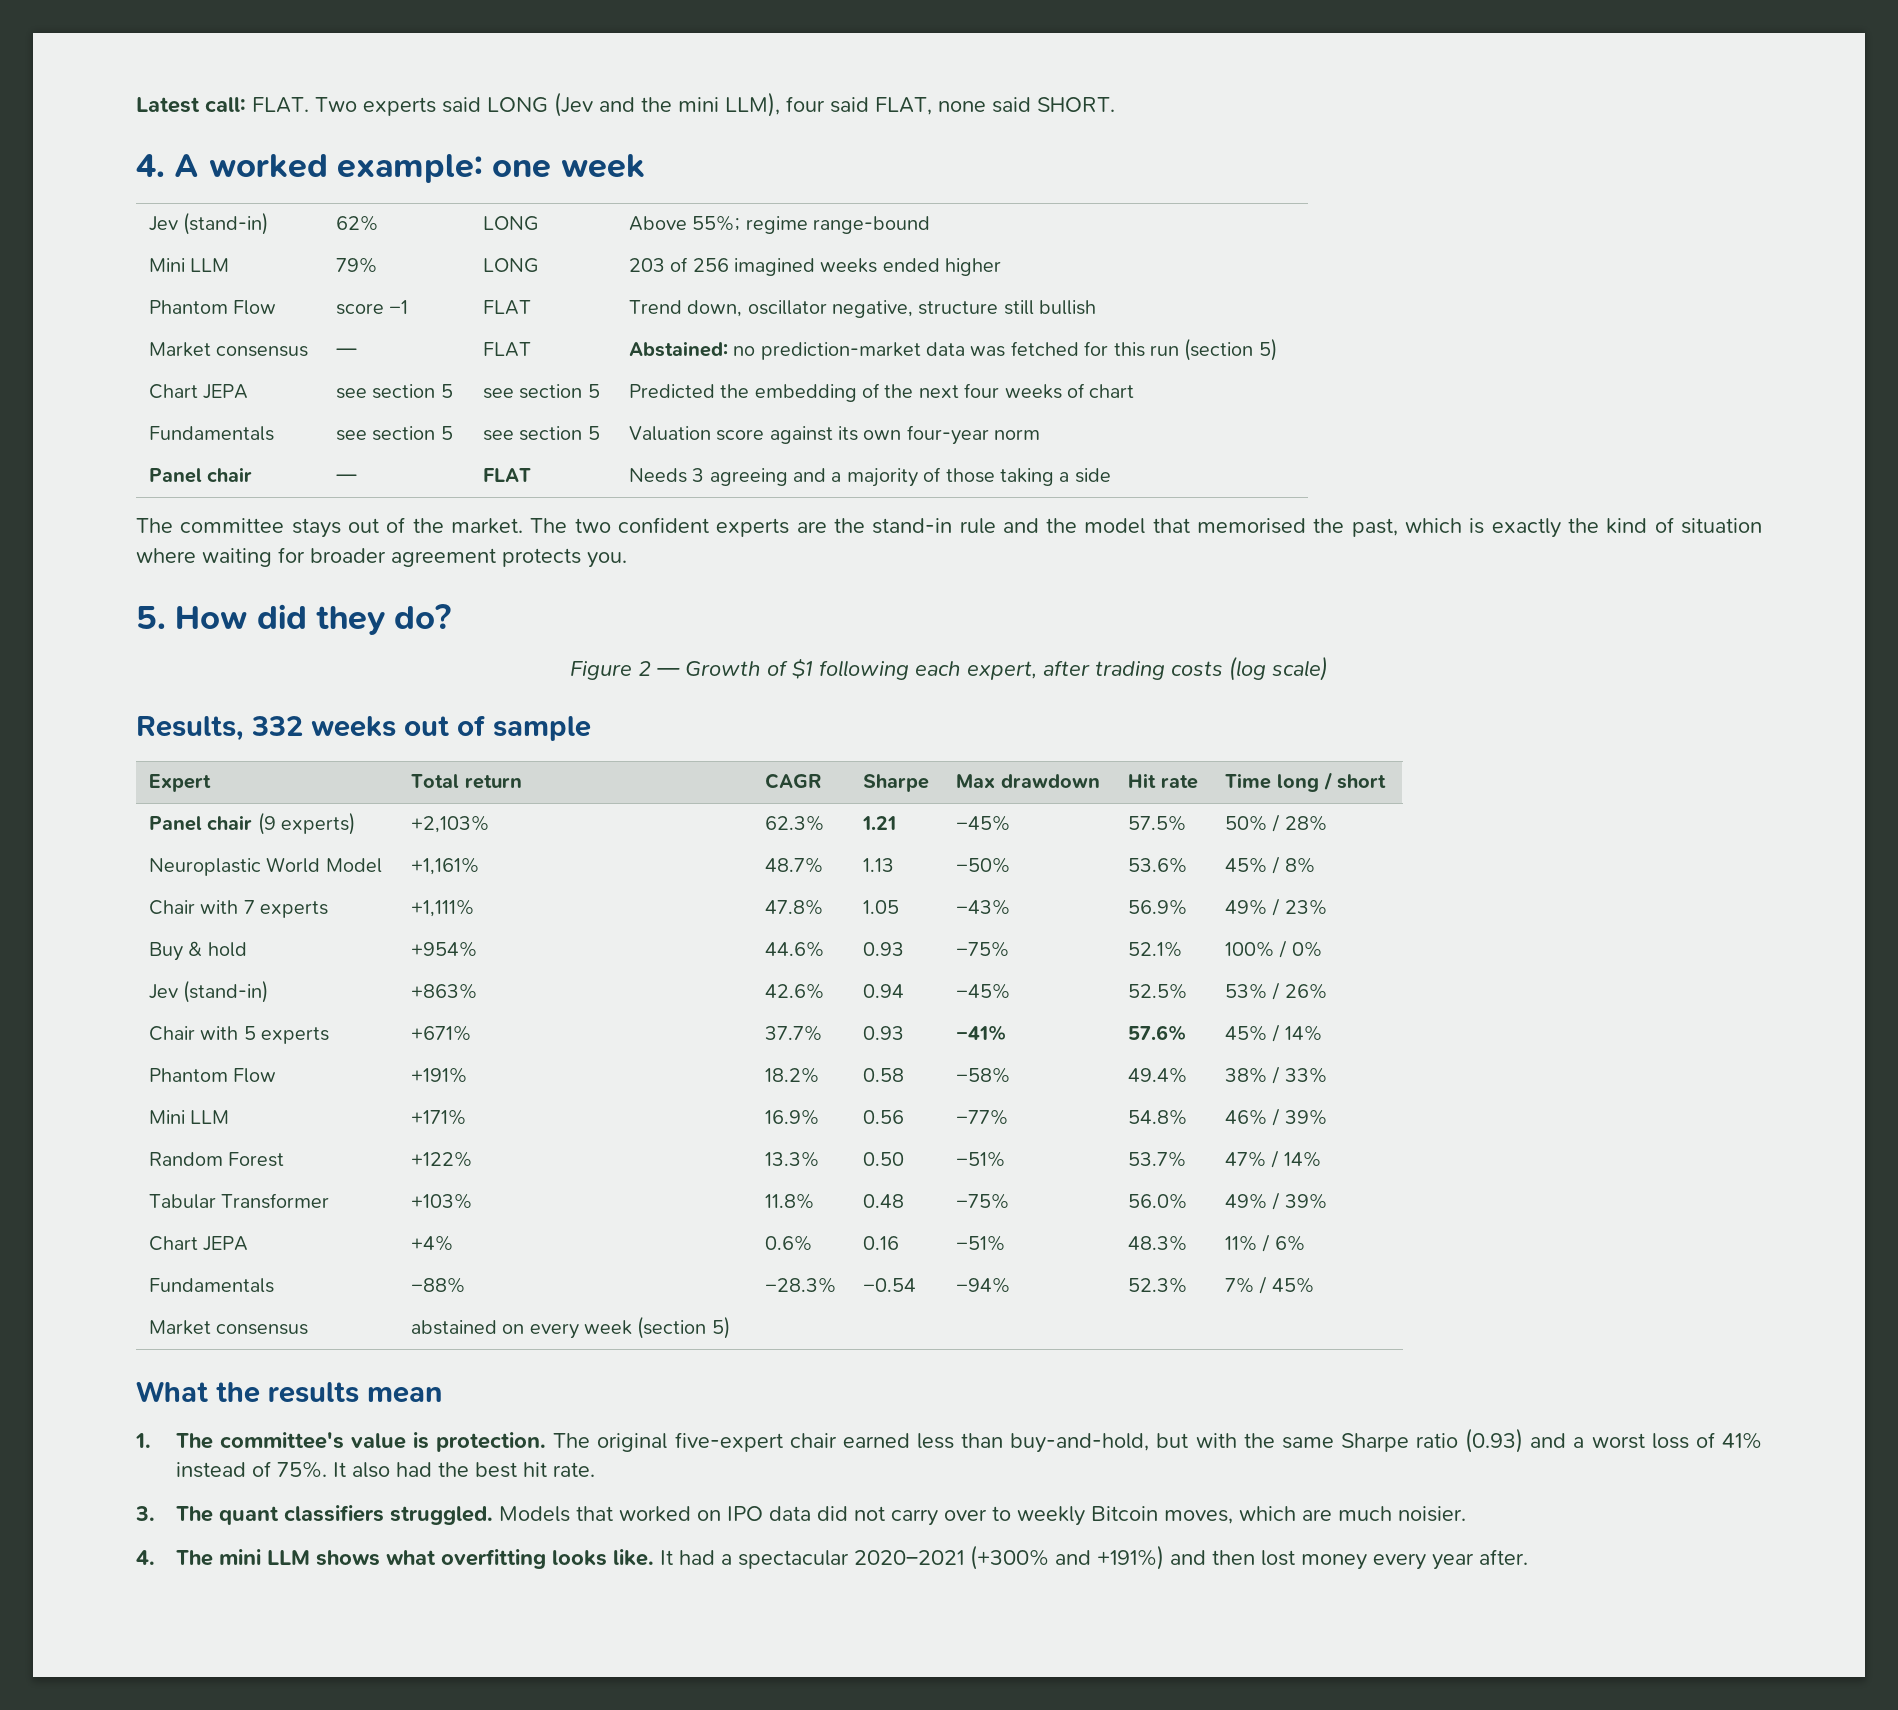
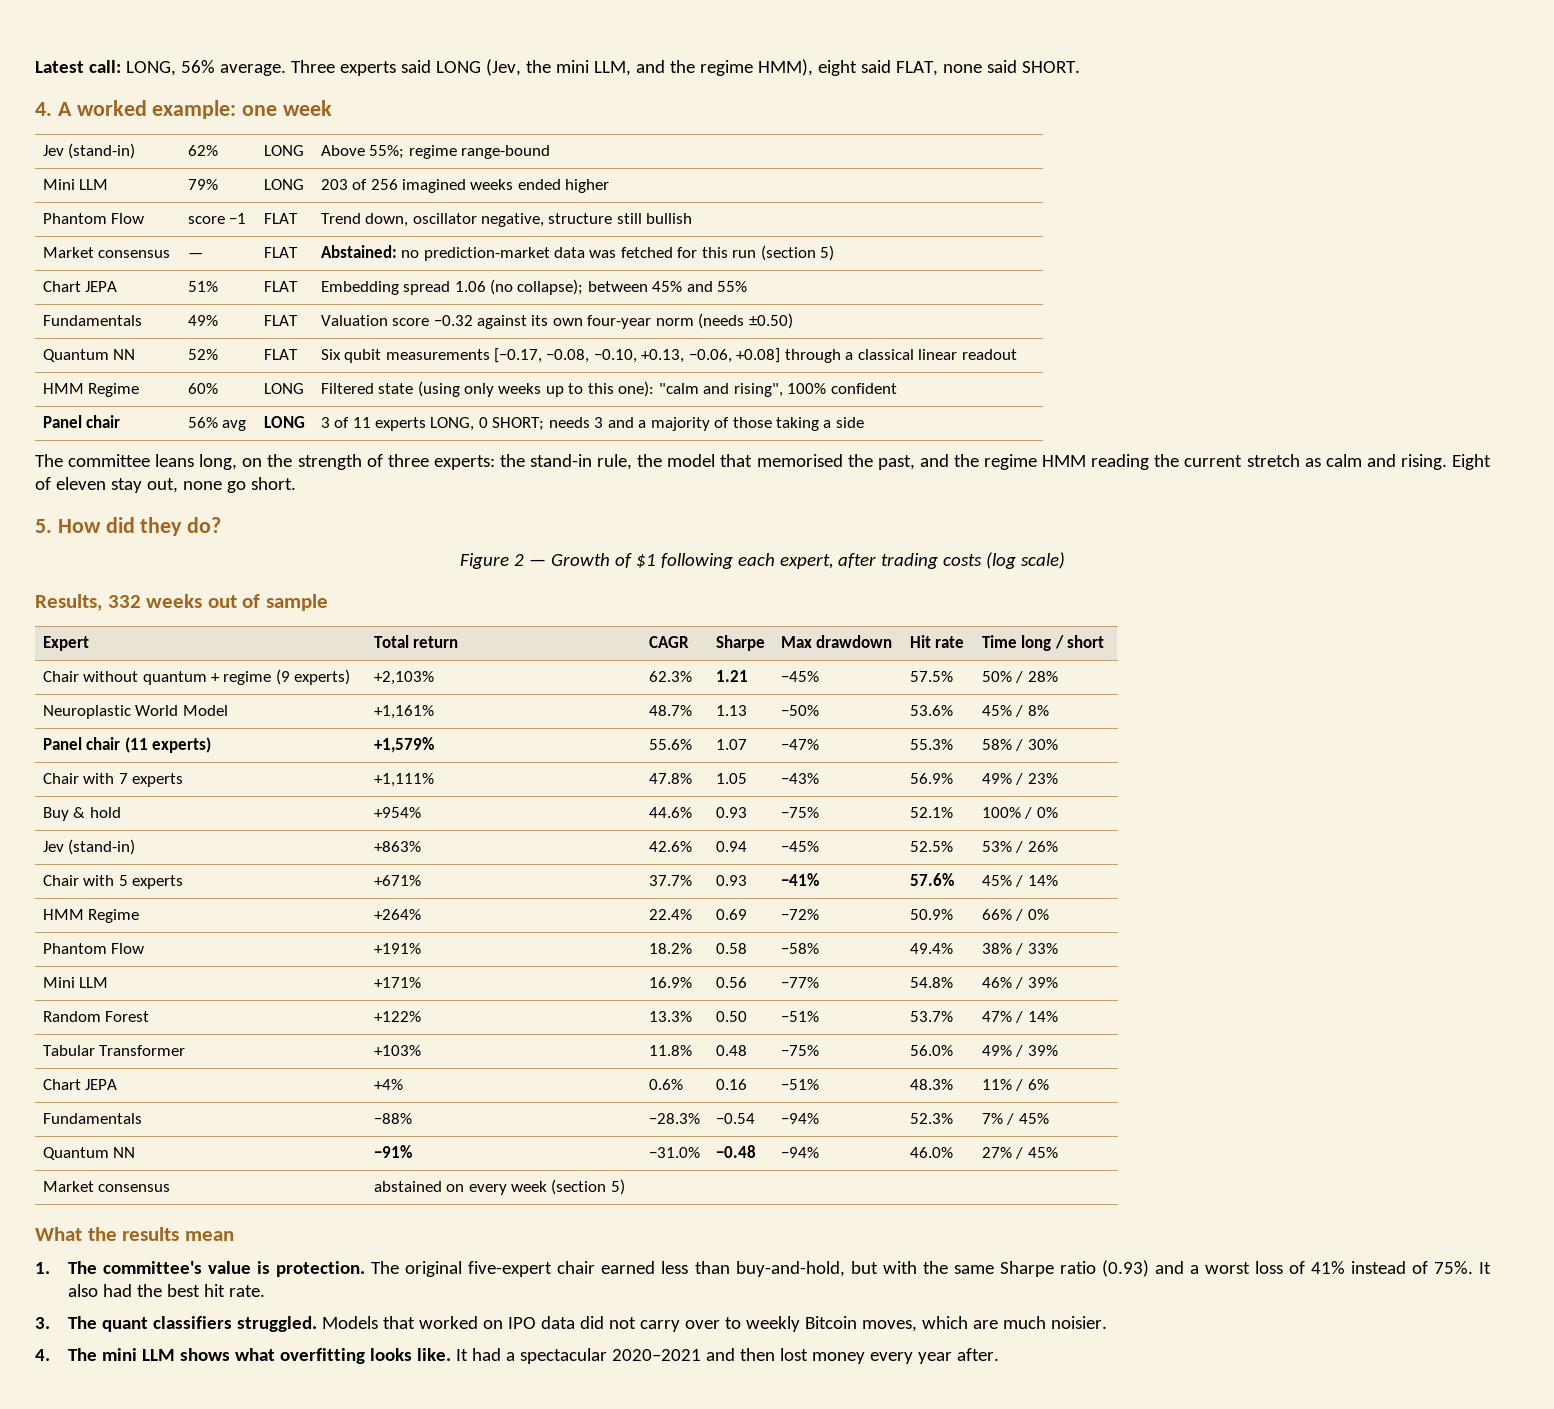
- Latest call: FLAT. Two experts said LONG (Jev and the mini LLM), four said FLAT, none said SHORT.
+ Latest call: LONG, 56% average. Three experts said LONG (Jev, the mini LLM, and the regime HMM), eight said FLAT, none said SHORT.
- Chart JEPA | see section 5 | see section 5 | Predicted the embedding of the next four weeks of chart
- Fundamentals | see section 5 | see section 5 | Valuation score against its own four-year norm
- Panel chair | — | FLAT | Needs 3 agreeing and a majority of those taking a side
+ Chart JEPA | 51% | FLAT | Embedding spread 1.06 (no collapse); between 45% and 55%
+ Fundamentals | 49% | FLAT | Valuation score −0.32 against its own four-year norm (needs ±0.50)
+ Quantum NN | 52% | FLAT | Six qubit measurements [−0.17, −0.08, −0.10, +0.13, −0.06, +0.08] through a classical linear readout
+ HMM Regime | 60% | LONG | Filtered state (using only weeks up to this one): "calm and rising", 100% confident
+ Panel chair | 56% avg | LONG | 3 of 11 experts LONG, 0 SHORT; needs 3 and a majority of those taking a side
- The committee stays out of the market. The two confident experts are the stand-in rule and the model that memorised the past, which is exactly the kind of situation where waiting for broader agreement protects you.
+ The committee leans long, on the strength of three experts: the stand-in rule, the model that memorised the past, and the regime HMM reading the current stretch as calm and rising. Eight of eleven stay out, none go short.
- Panel chair (9 experts) | +2,103% | 62.3% | 1.21 | −45% | 57.5% | 50% / 28%
+ Chair without quantum + regime (9 experts) | +2,103% | 62.3% | 1.21 | −45% | 57.5% | 50% / 28%
+ Panel chair (11 experts) | +1,579% | 55.6% | 1.07 | −47% | 55.3% | 58% / 30%
+ HMM Regime | +264% | 22.4% | 0.69 | −72% | 50.9% | 66% / 0%
+ Quantum NN | −91% | −31.0% | −0.48 | −94% | 46.0% | 27% / 45%
- It had a spectacular 2020–2021 (+300% and +191%) and then lost money every year after.
+ It had a spectacular 2020–2021 and then lost money every year after.

